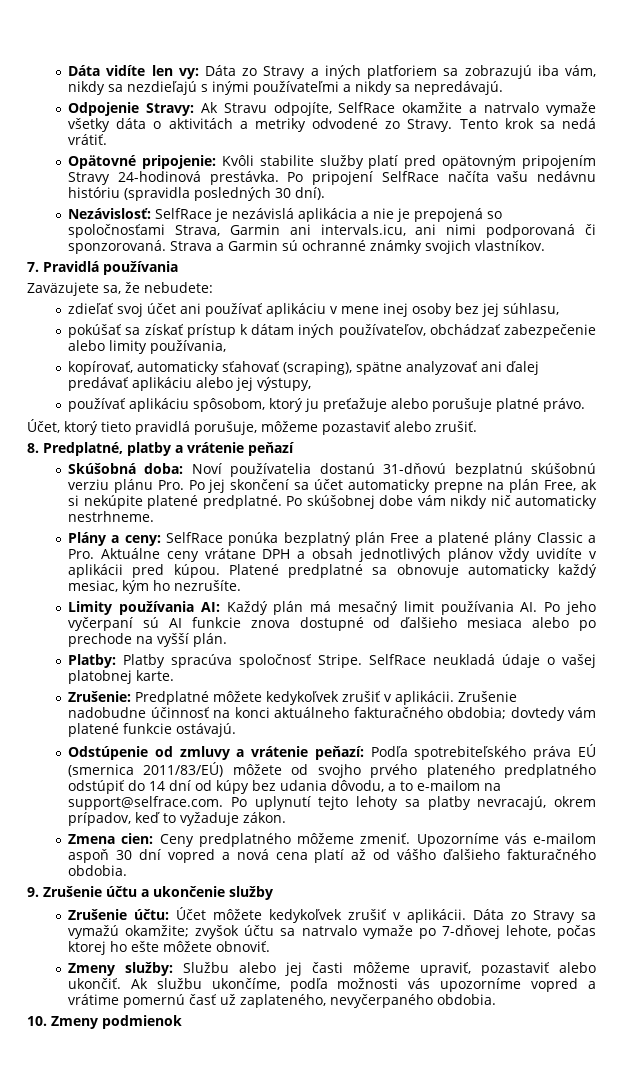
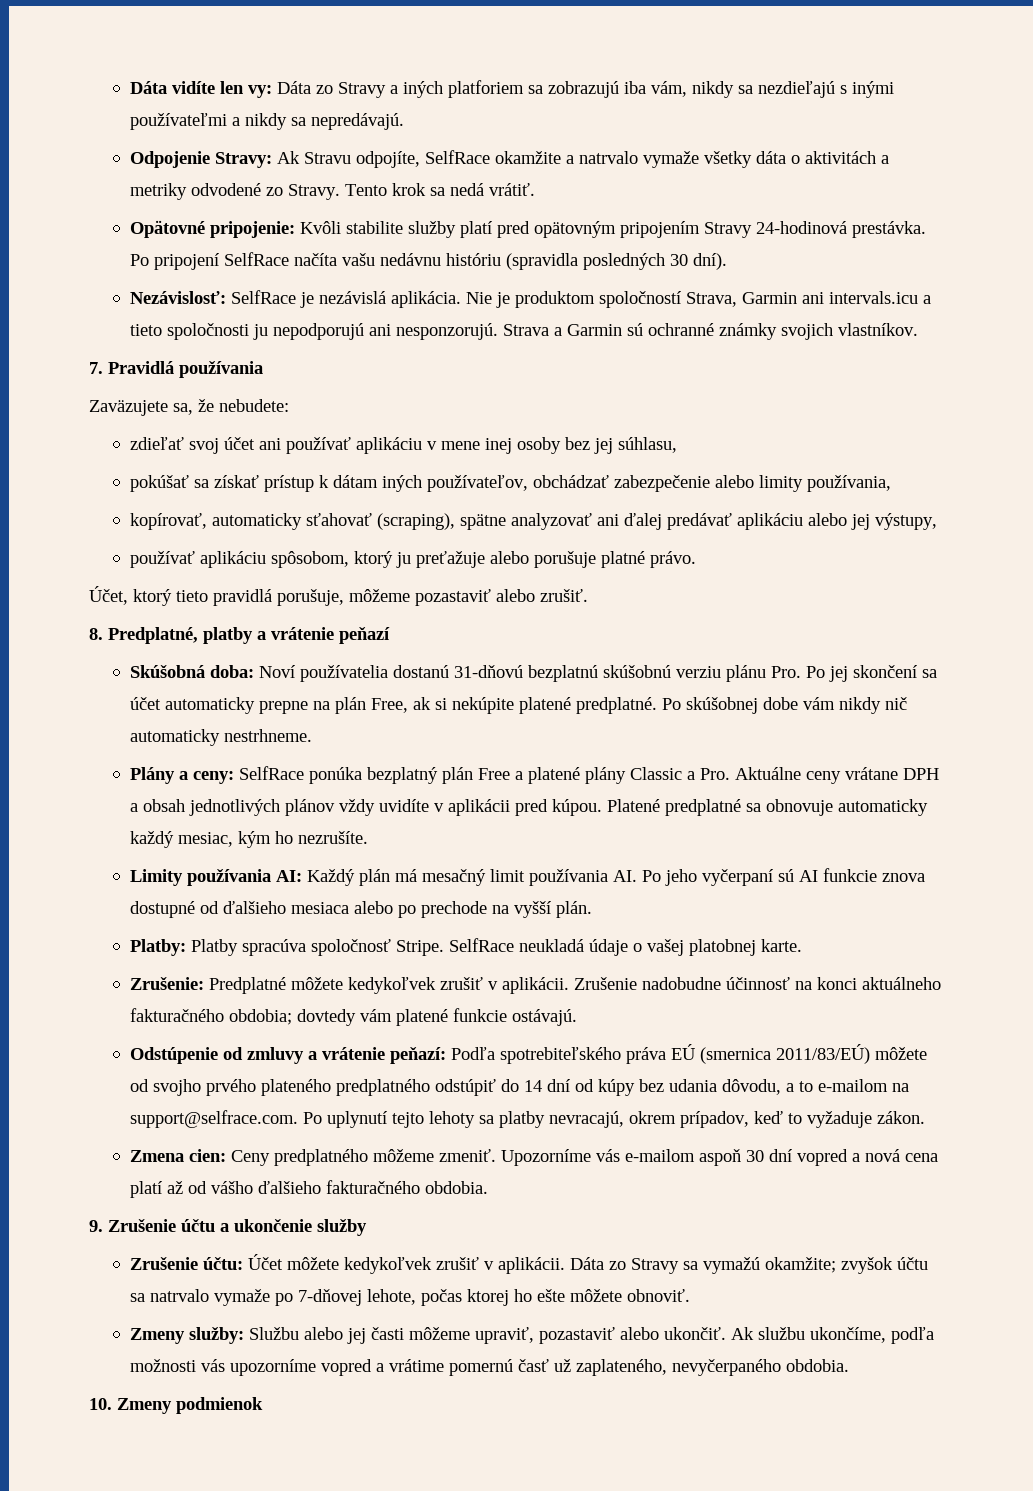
- Nezávislosť: SelfRace je nezávislá aplikácia a nie je prepojená so spoločnosťami Strava, Garmin ani intervals.icu, ani nimi podporovaná či sponzorovaná.
+ Nezávislosť: SelfRace je nezávislá aplikácia. Nie je produktom spoločností Strava, Garmin ani intervals.icu a tieto spoločnosti ju nepodporujú ani nesponzorujú.

